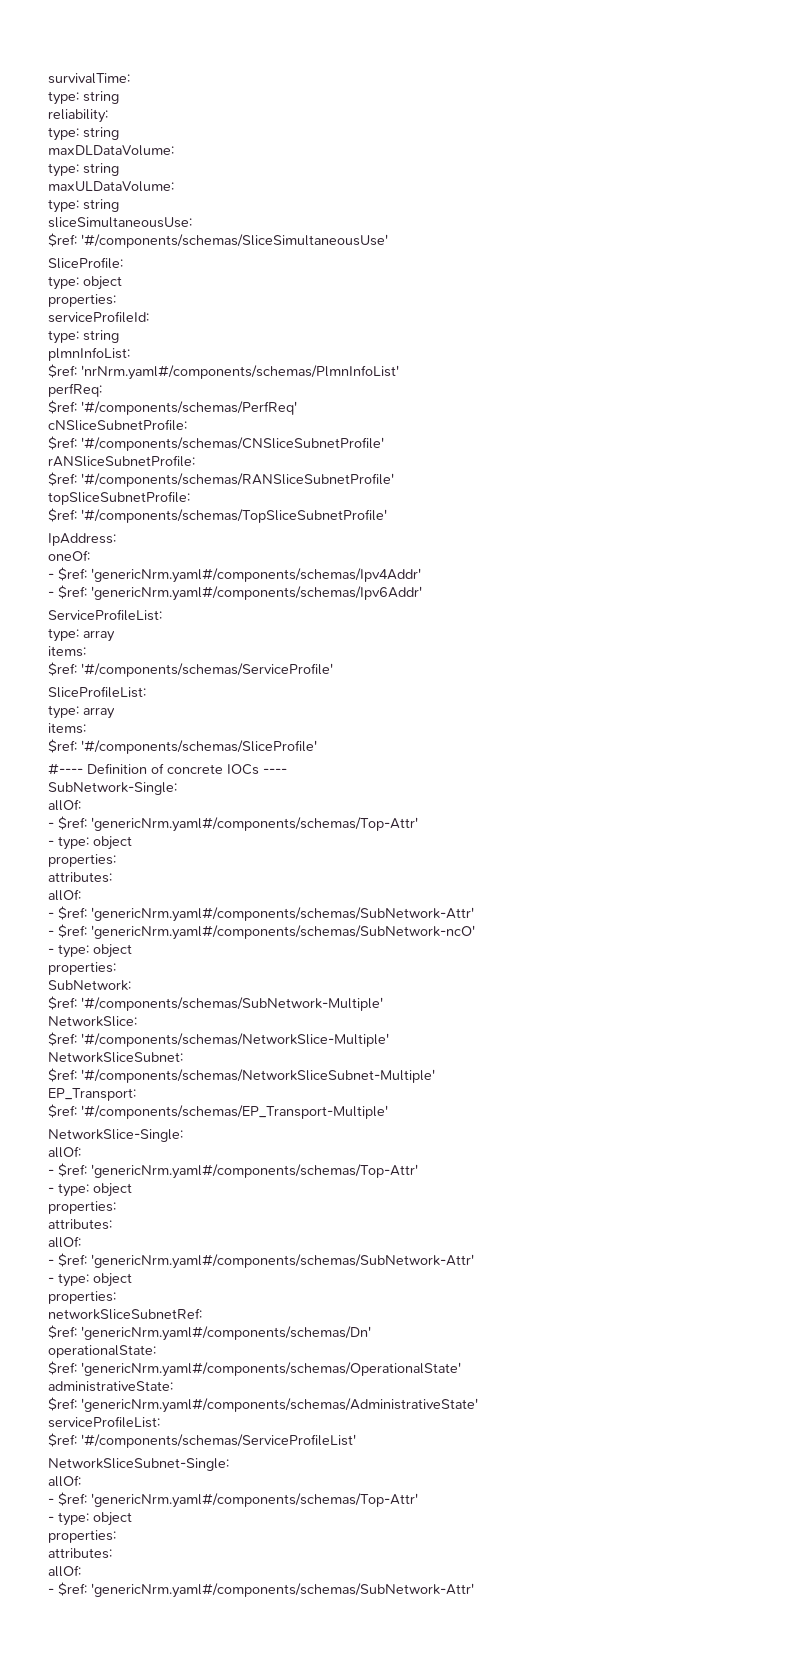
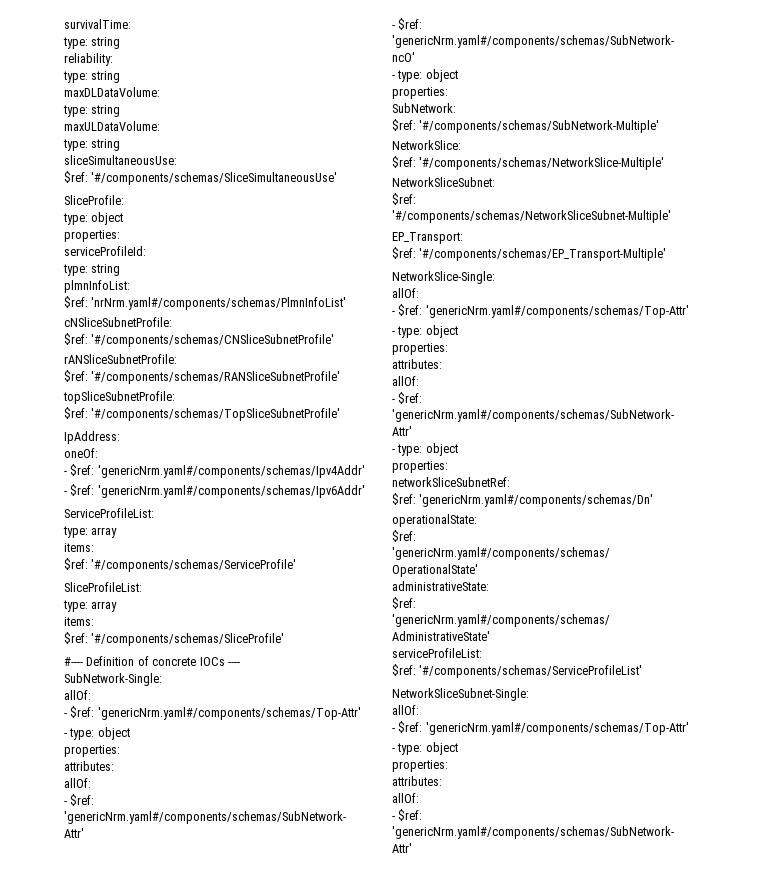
- perfReq:
- $ref: '#/components/schemas/PerfReq'

